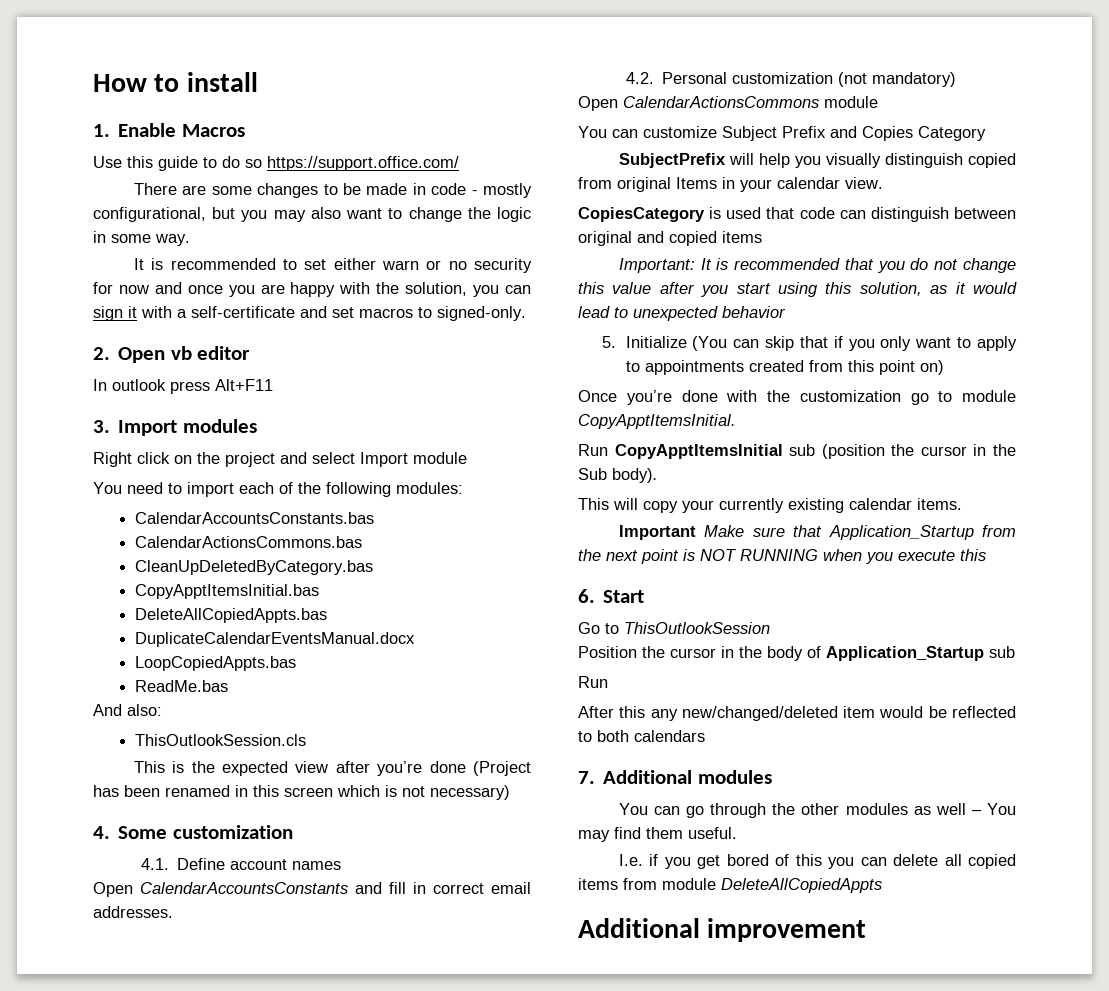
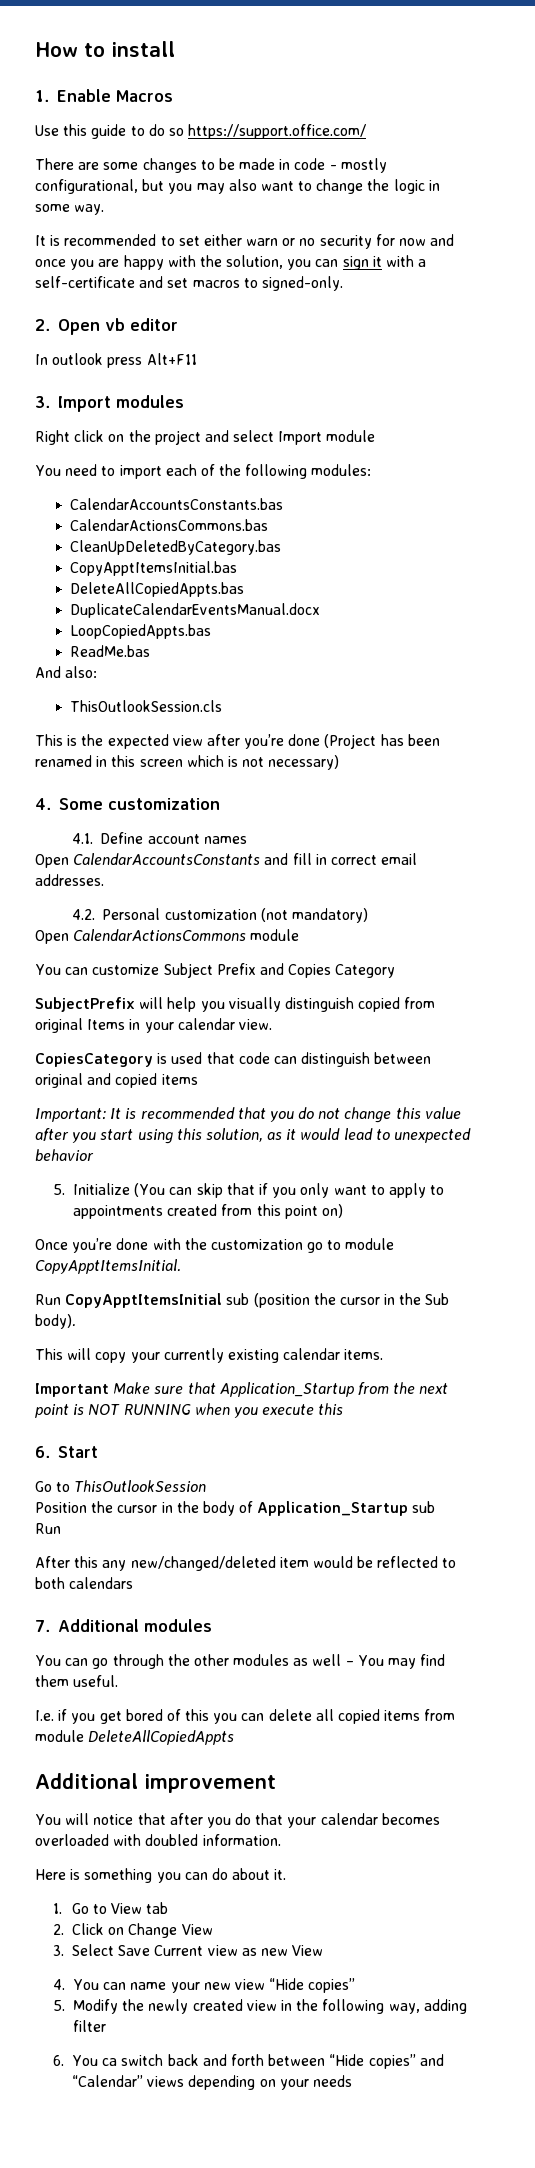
+ You will notice that after you do that your calendar becomes overloaded with doubled information.
+ Here is something you can do about it.
+ 1. Go to View tab
+ 2. Click on Change View
+ 3. Select Save Current view as new View
+ 4. You can name your new view “Hide copies”
+ 5. Modify the newly created view in the following way, adding filter
+ 6. You ca switch back and forth between “Hide copies” and “Calendar” views depending on your needs

